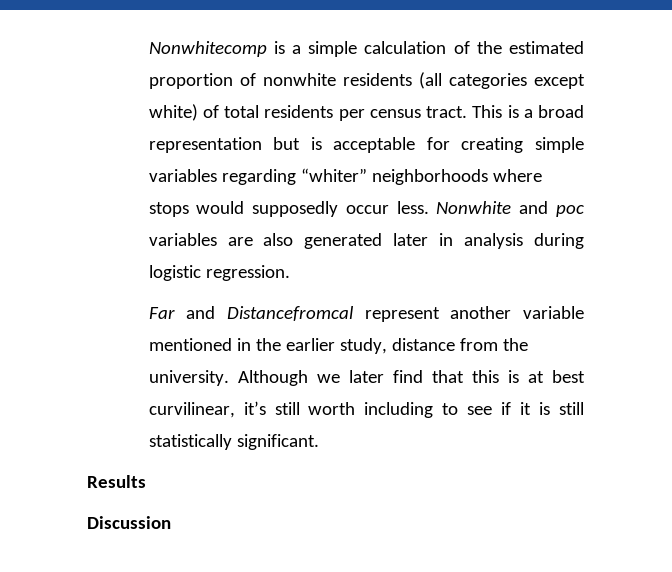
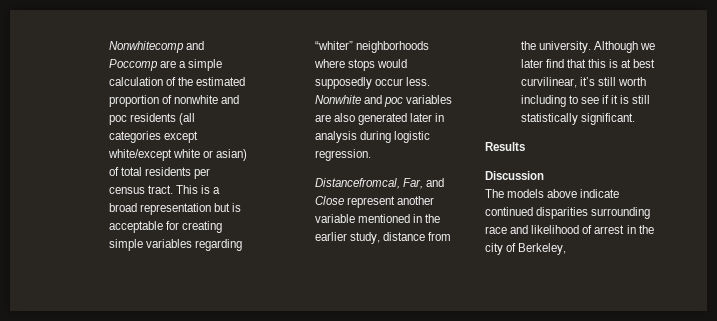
- Nonwhitecomp is a simple calculation of the estimated proportion of nonwhite residents (all categories except white) of total residents per census tract.
+ Nonwhitecomp and Poccomp are a simple calculation of the estimated proportion of nonwhite and poc residents (all categories except white/except white or asian) of total residents per census tract.
- Far and Distancefromcal represent another variable mentioned in the earlier study, distance from the university.
+ Distancefromcal, Far, and Close represent another variable mentioned in the earlier study, distance from the university.
+ The models above indicate continued disparities surrounding race and likelihood of arrest in the city of Berkeley,

